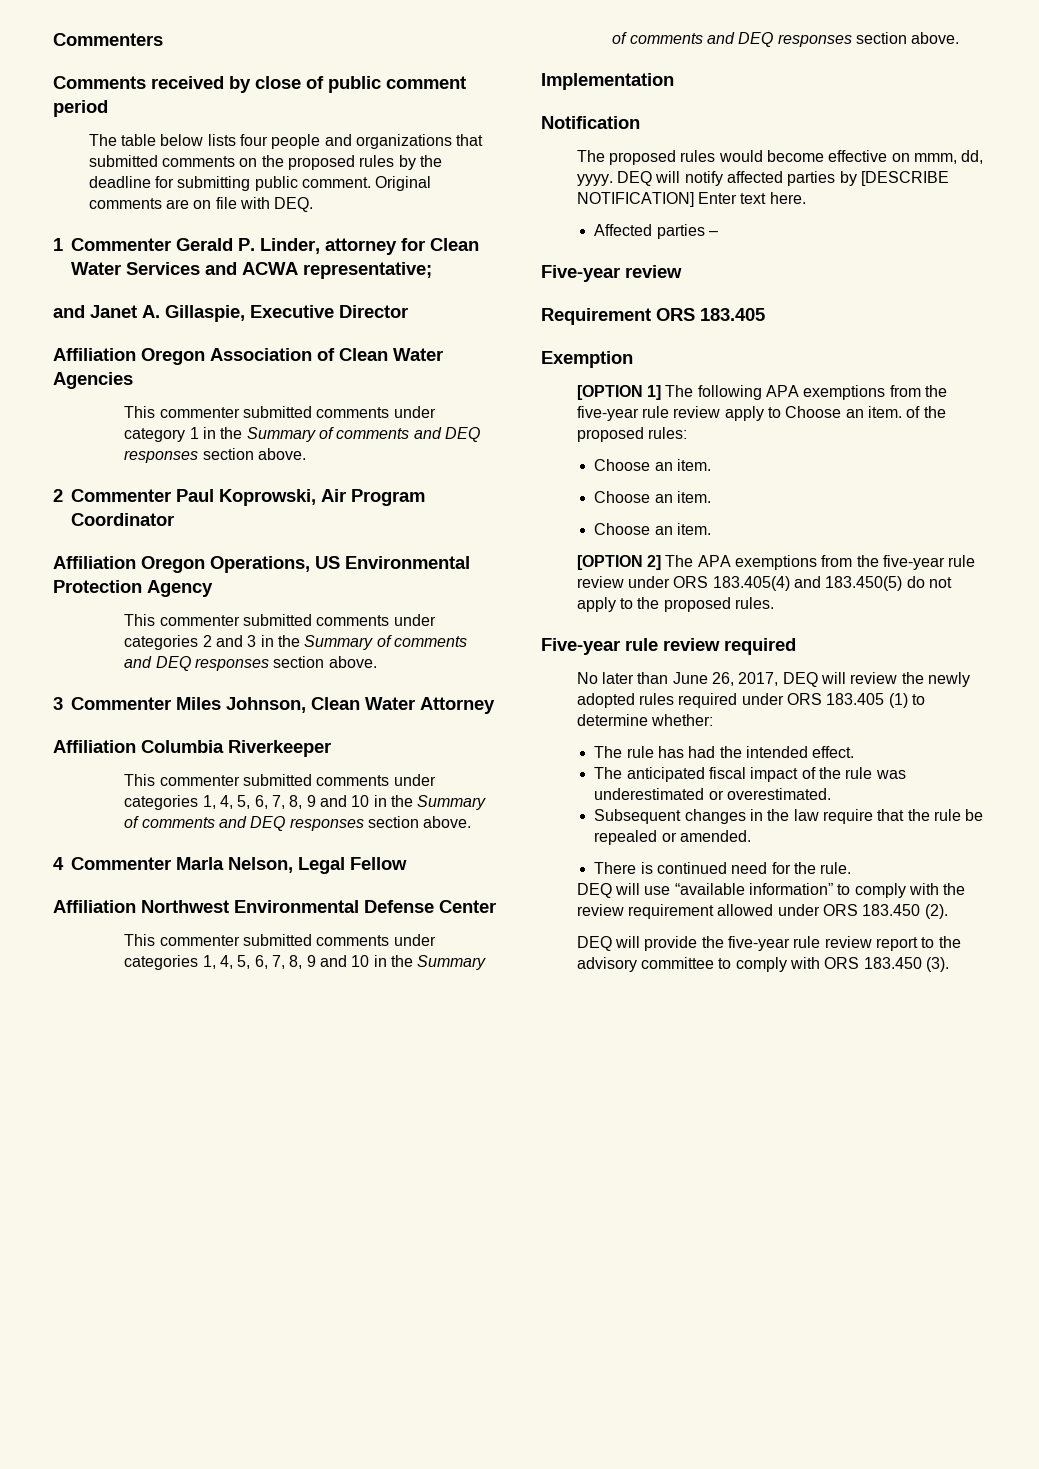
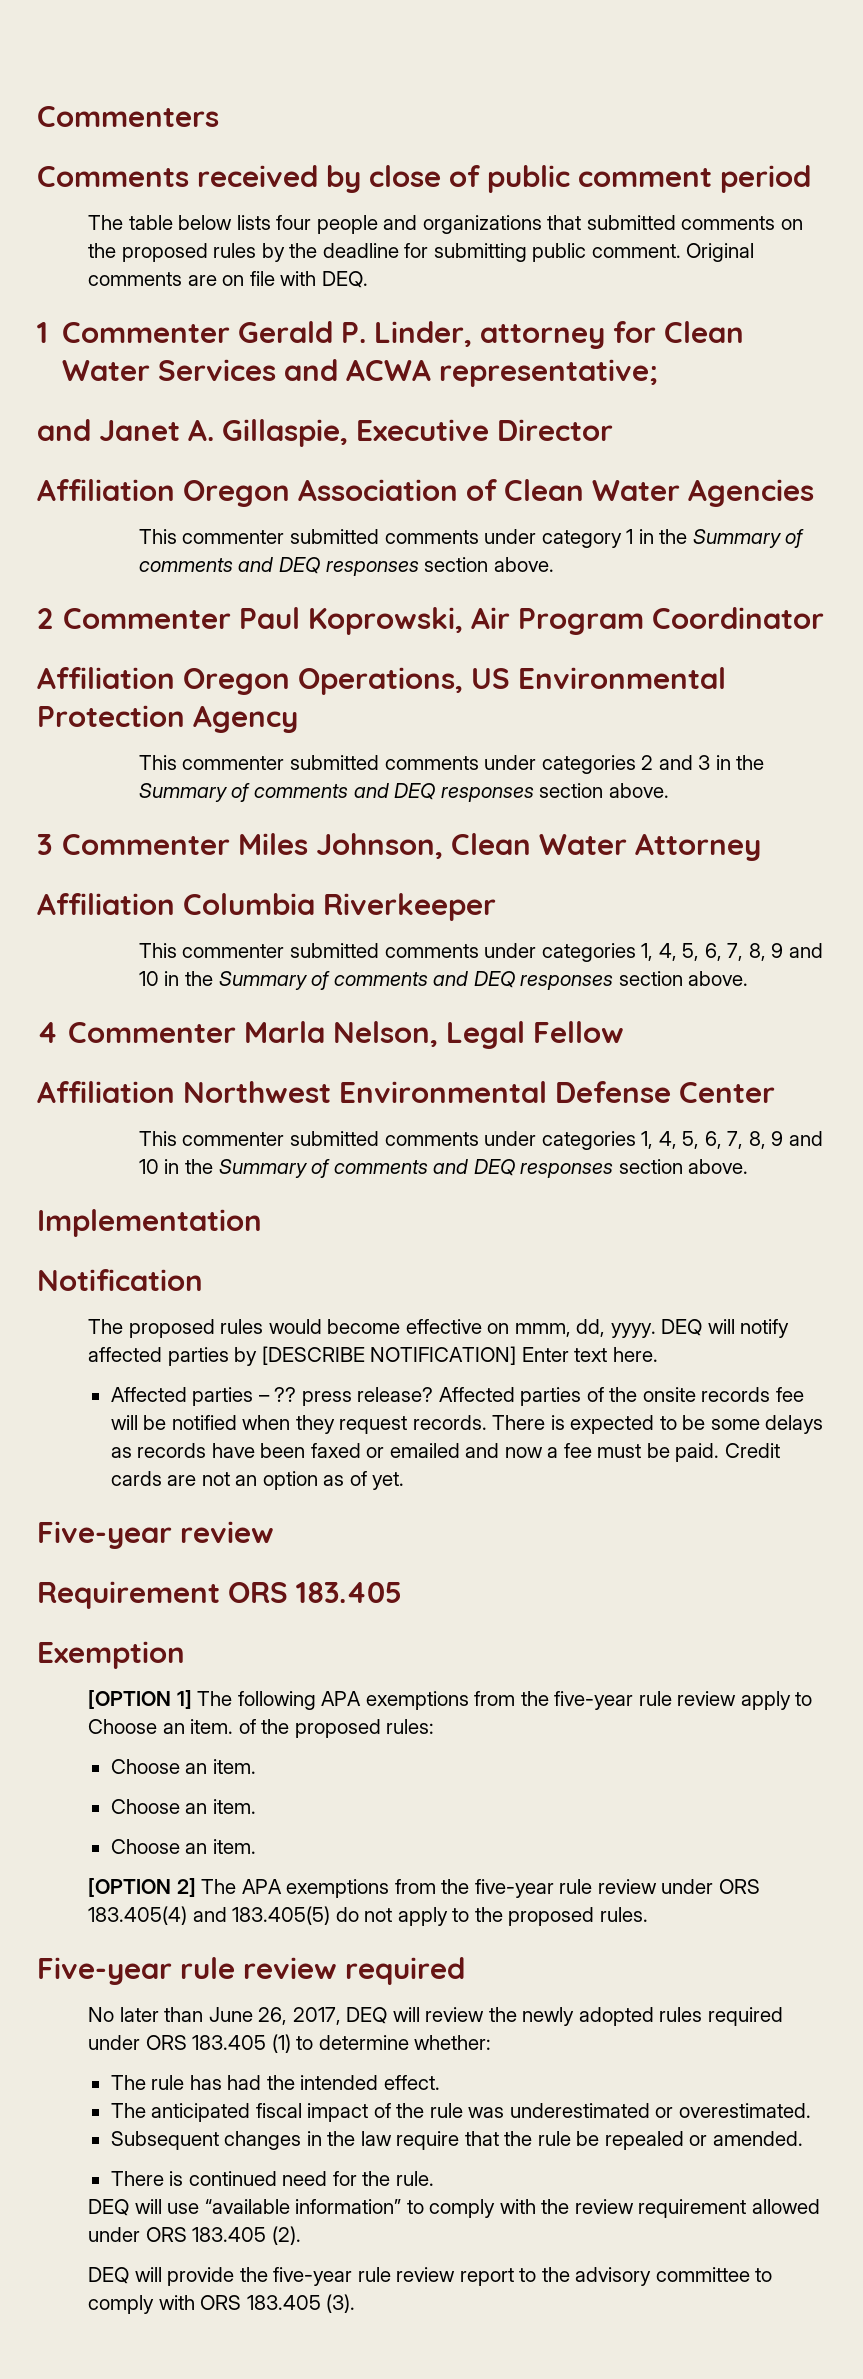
- Affected parties –
+ Affected parties – ?? press release? Affected parties of the onsite records fee will be notified when they request records. There is expected to be some delays as records have been faxed or emailed and now a fee must be paid. Credit cards are not an option as of yet.
- [OPTION 2] The APA exemptions from the five-year rule review under ORS 183.405(4) and 183.450(5) do not apply to the proposed rules.
+ [OPTION 2] The APA exemptions from the five-year rule review under ORS 183.405(4) and 183.405(5) do not apply to the proposed rules.
- DEQ will use “available information” to comply with the review requirement allowed under ORS 183.450 (2).
+ DEQ will use “available information” to comply with the review requirement allowed under ORS 183.405 (2).
- DEQ will provide the five-year rule review report to the advisory committee to comply with ORS 183.450 (3).
+ DEQ will provide the five-year rule review report to the advisory committee to comply with ORS 183.405 (3).

